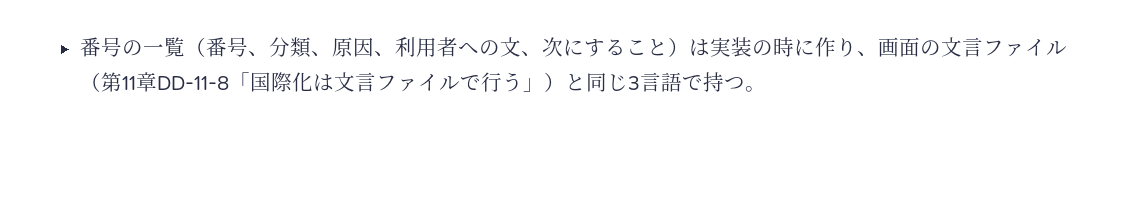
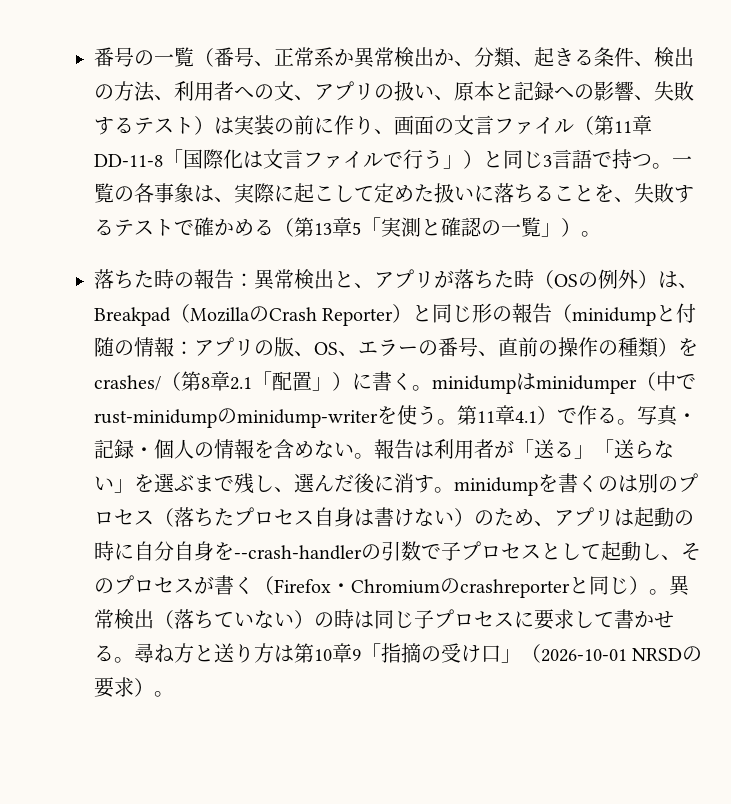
- 番号の一覧（番号、分類、原因、利用者への文、次にすること）は実装の時に作り、画面の文言ファイル（第11章DD-11-8「国際化は文言ファイルで行う」）と同じ3言語で持つ。
+ 番号の一覧（番号、正常系か異常検出か、分類、起きる条件、検出の方法、利用者への文、アプリの扱い、原本と記録への影響、失敗するテスト）は実装の前に作り、画面の文言ファイル（第11章DD-11-8「国際化は文言ファイルで行う」）と同じ3言語で持つ。
+ 一覧の各事象は、実際に起こして定めた扱いに落ちることを、失敗するテストで確かめる（第13章5「実測と確認の一覧」）。
+ 落ちた時の報告：異常検出と、アプリが落ちた時（OSの例外）は、Breakpad（MozillaのCrash Reporter）と同じ形の報告（minidumpと付随の情報：アプリの版、OS、エラーの番号、直前の操作の種類）をcrashes/（第8章2.1「配置」）に書く。minidumpはminidumper（中でrust-minidumpのminidump-writerを使う。第11章4.1）で作る。写真・記録・個人の情報を含めない。報告は利用者が「送る」「送らない」を選ぶまで残し、選んだ後に消す。minidumpを書くのは別のプロセス（落ちたプロセス自身は書けない）のため、アプリは起動の時に自分自身を--crash-handlerの引数で子プロセスとして起動し、そのプロセスが書く（Firefox・Chromiumのcrashreporterと同じ）。異常検出（落ちていない）の時は同じ子プロセスに要求して書かせる。尋ね方と送り方は第10章9「指摘の受け口」（2026-10-01 NRSDの要求）。

